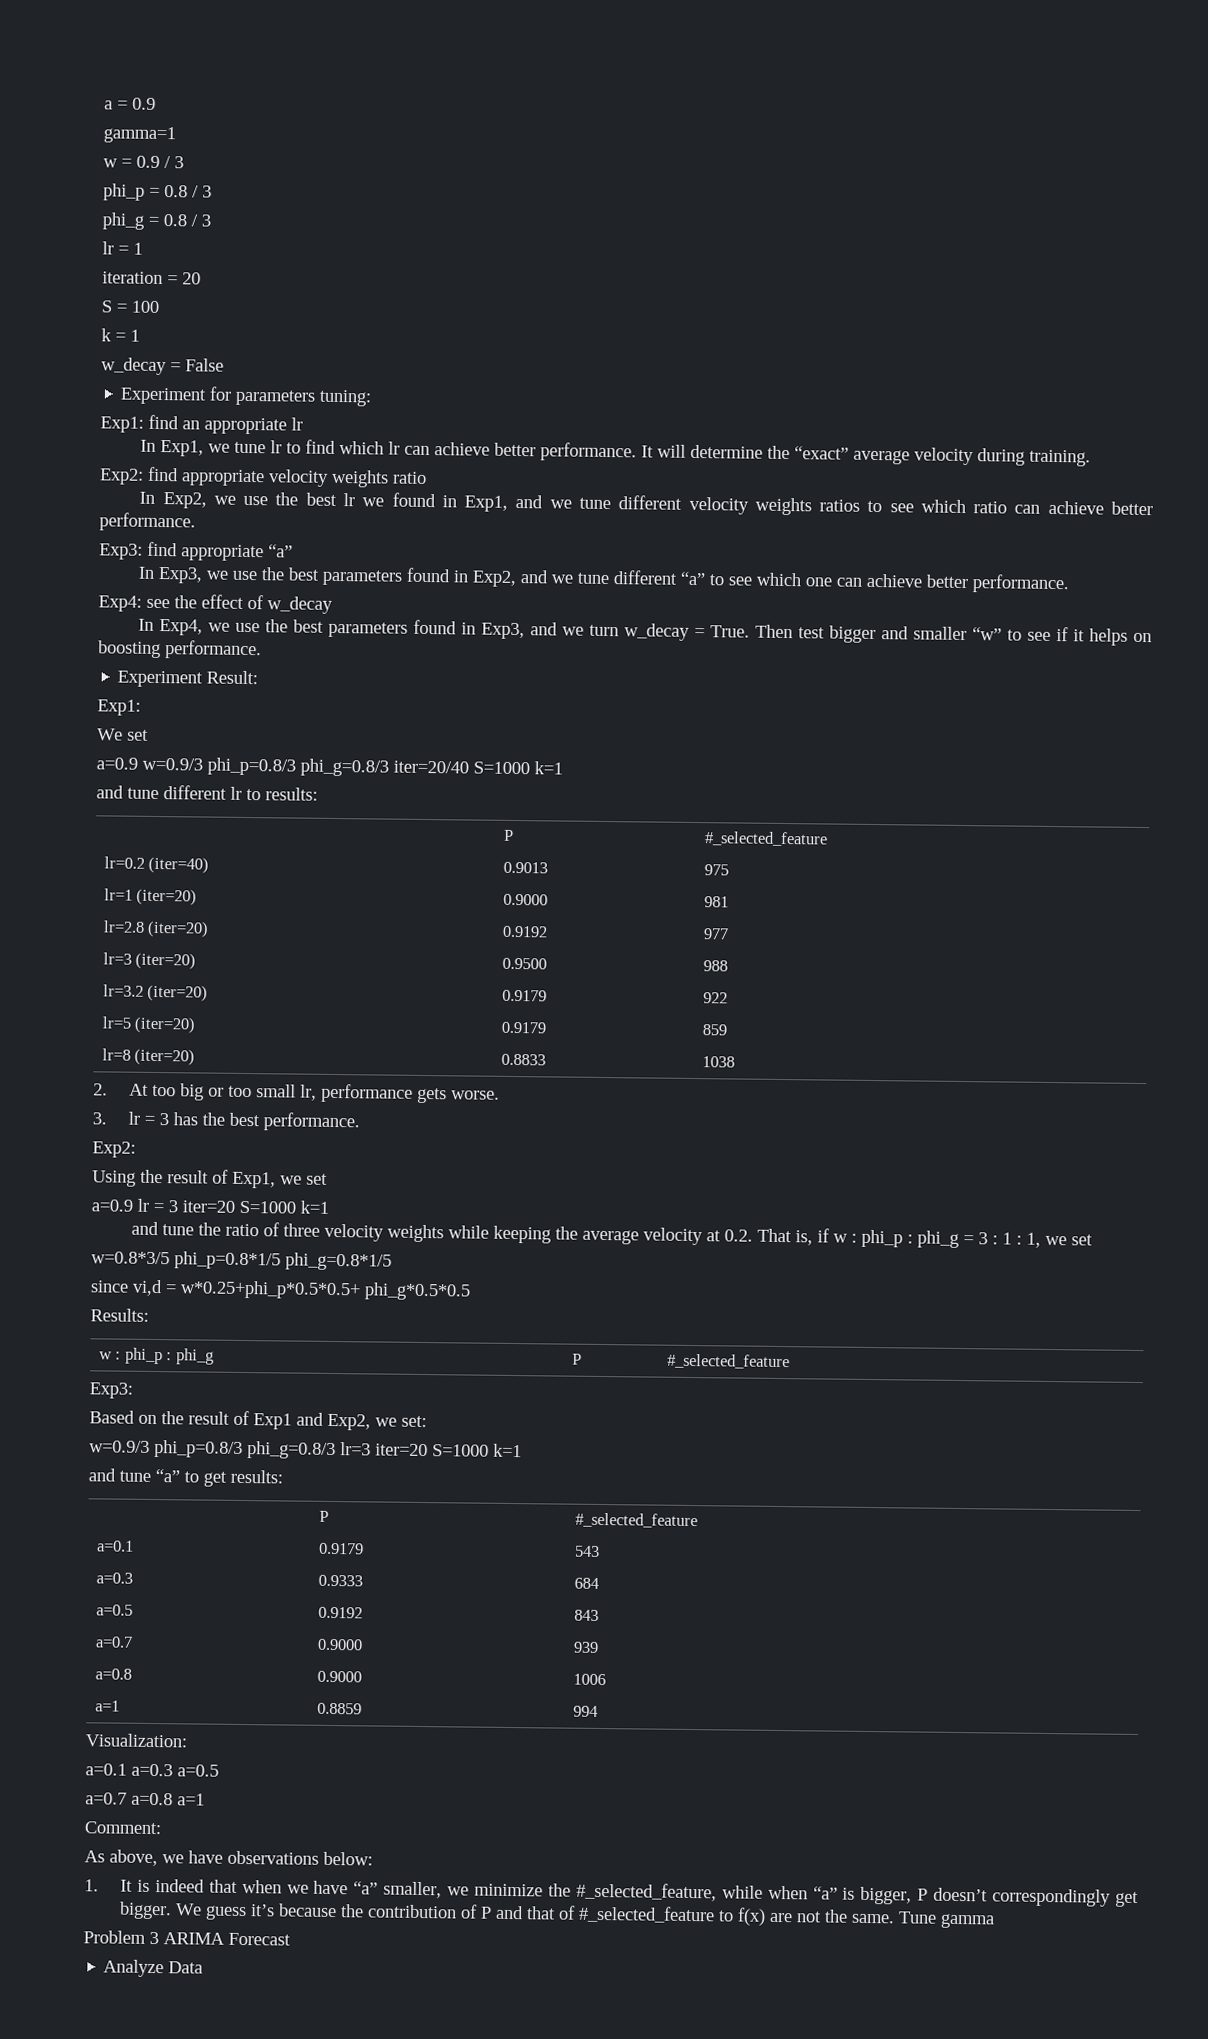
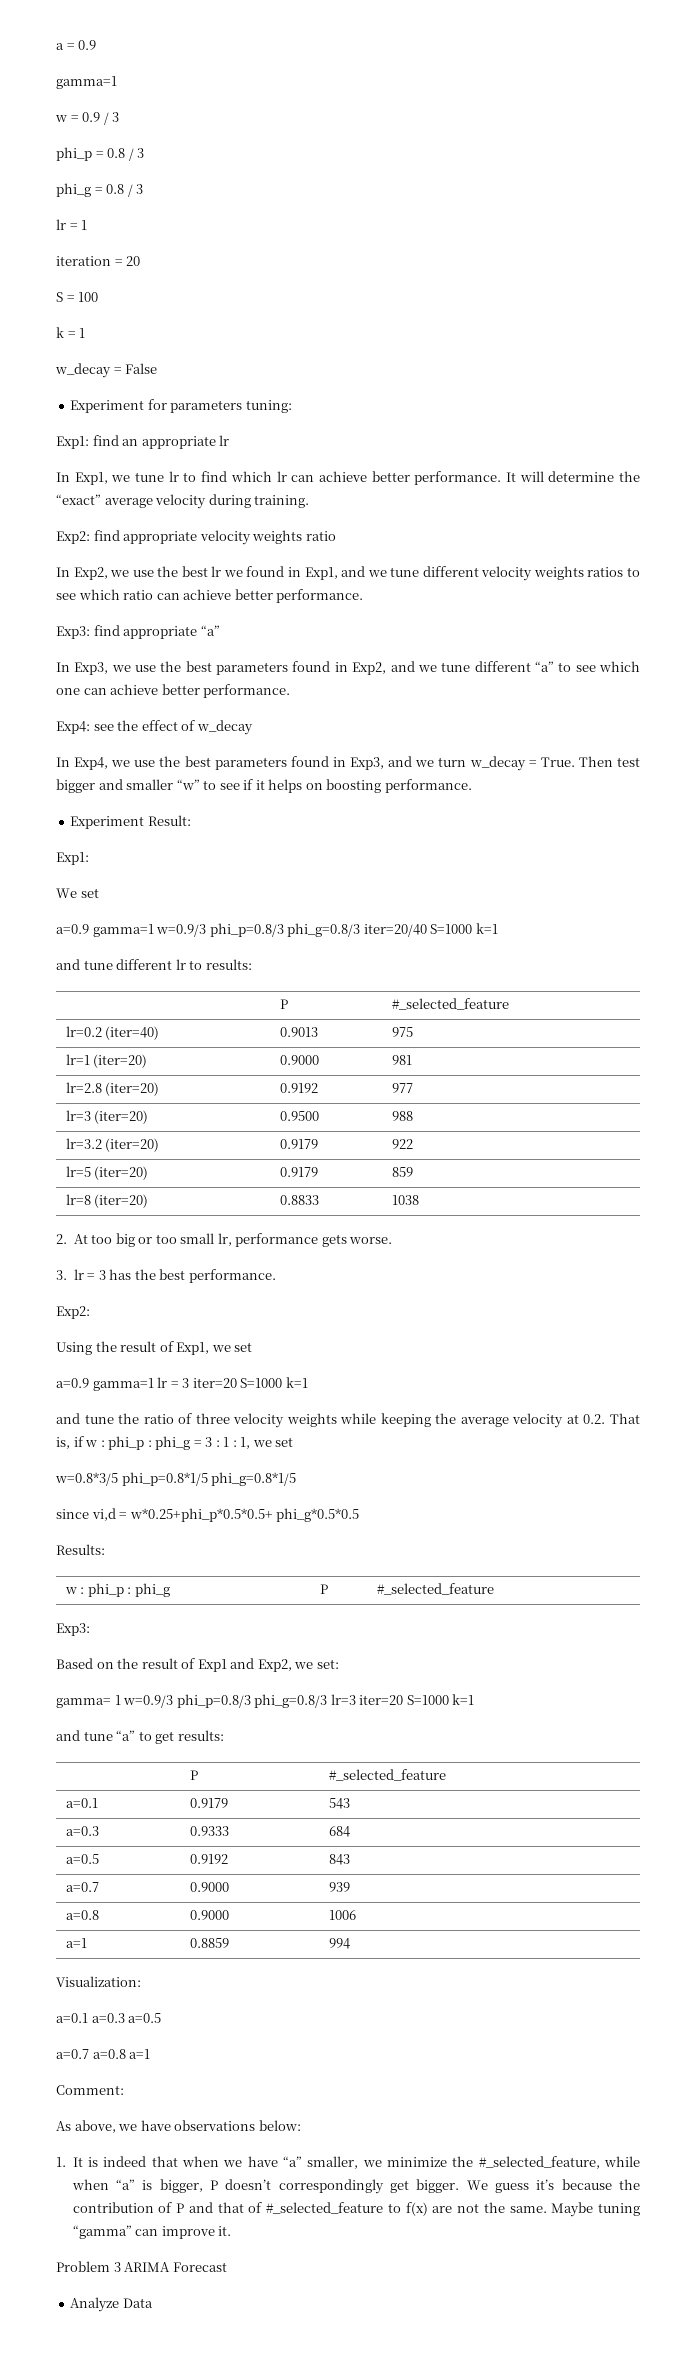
- a=0.9 w=0.9/3 phi_p=0.8/3 phi_g=0.8/3 iter=20/40 S=1000 k=1
+ a=0.9 gamma=1 w=0.9/3 phi_p=0.8/3 phi_g=0.8/3 iter=20/40 S=1000 k=1
- a=0.9 lr = 3 iter=20 S=1000 k=1
+ a=0.9 gamma=1 lr = 3 iter=20 S=1000 k=1
- w=0.9/3 phi_p=0.8/3 phi_g=0.8/3 lr=3 iter=20 S=1000 k=1
+ gamma= 1 w=0.9/3 phi_p=0.8/3 phi_g=0.8/3 lr=3 iter=20 S=1000 k=1
- Tune gamma
+ Maybe tuning “gamma” can improve it.

